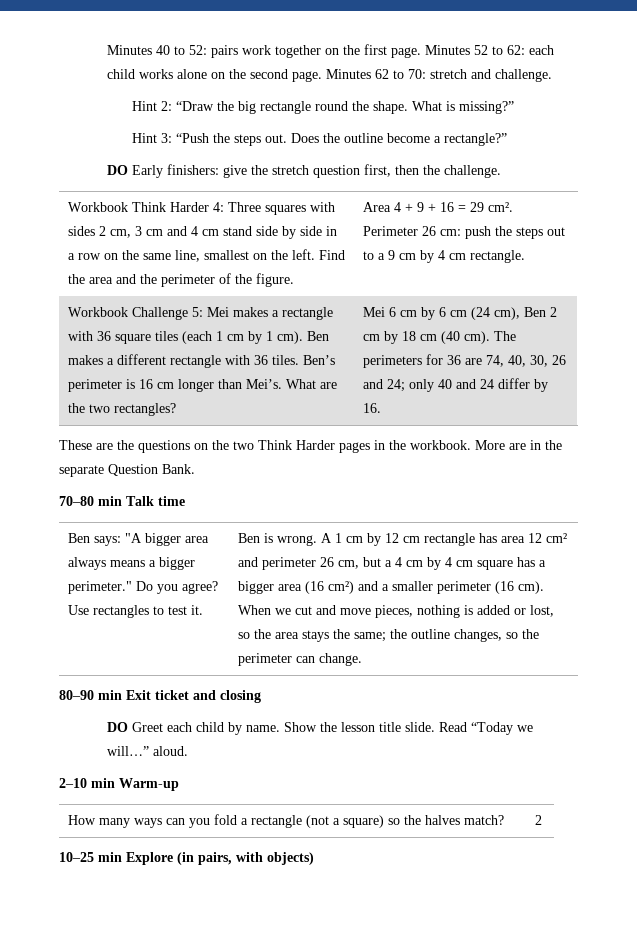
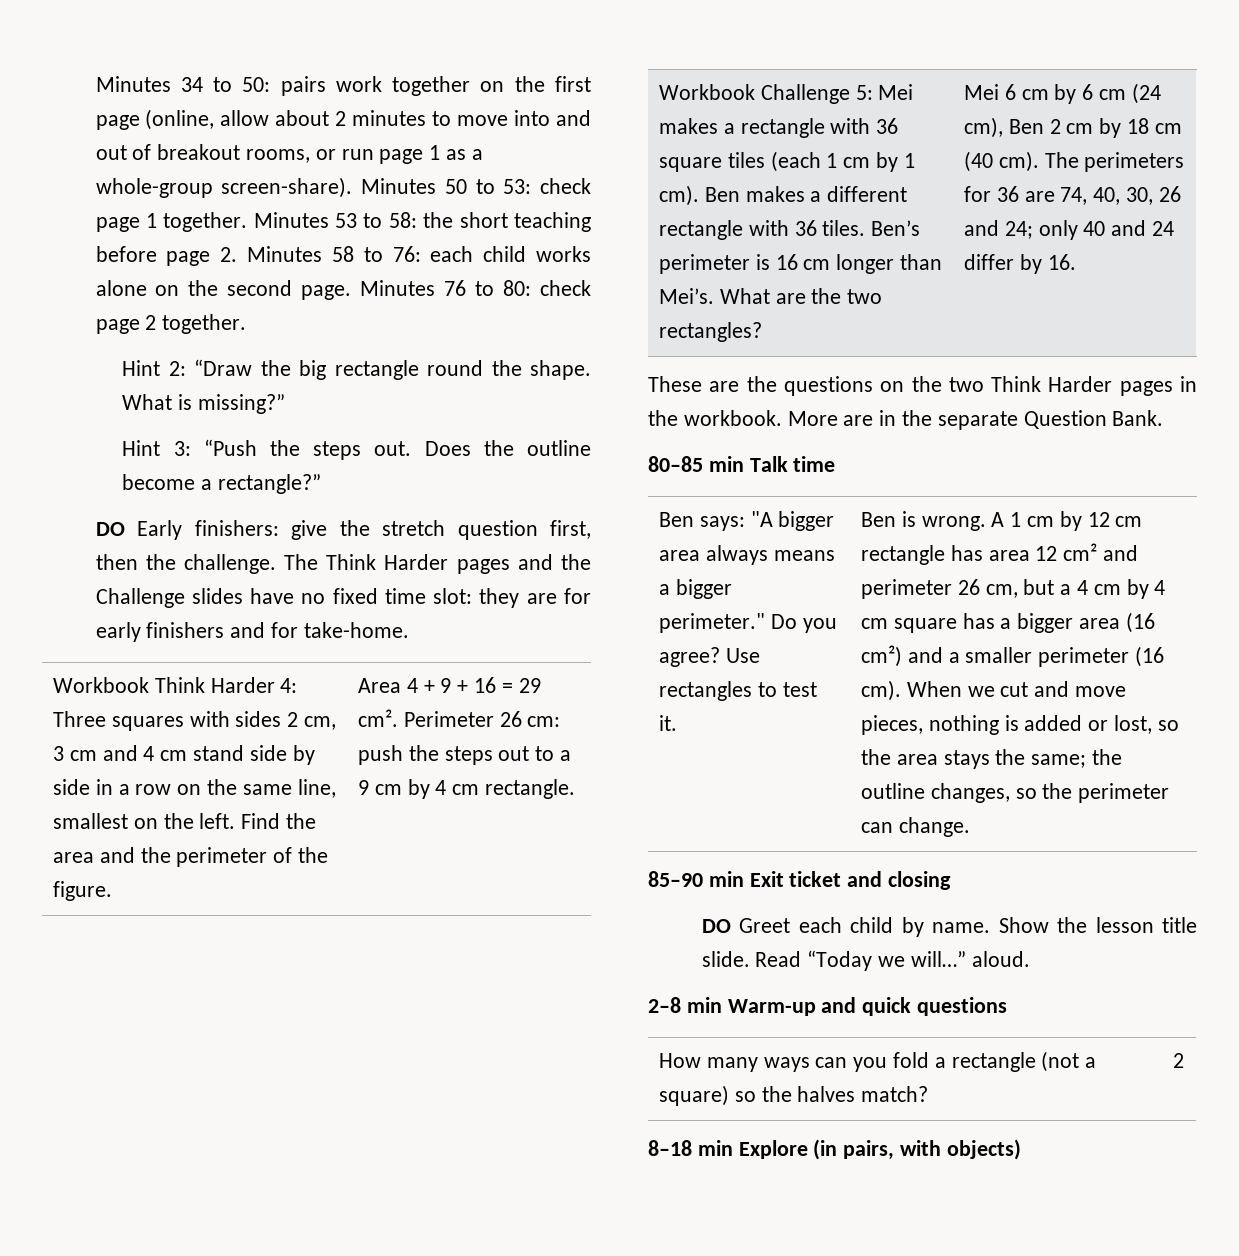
- Minutes 40 to 52: pairs work together on the first page. Minutes 52 to 62: each child works alone on the second page.
+ Minutes 34 to 50: pairs work together on the first page (online, allow about 2 minutes to move into and out of breakout rooms, or run page 1 as a whole-group screen-share). Minutes 50 to 53: check page 1 together. Minutes 53 to 58: the short teaching before page 2. Minutes 58 to 76: each child works alone on the second page.
- Minutes 62 to 70: stretch and challenge.
+ Minutes 76 to 80: check page 2 together.
+ The Think Harder pages and the Challenge slides have no fixed time slot: they are for early finishers and for take-home.
- 70–80 min Talk time
+ 80–85 min Talk time
- 80–90 min Exit ticket and closing
+ 85–90 min Exit ticket and closing
- 2–10 min Warm-up
+ 2–8 min Warm-up and quick questions
- 10–25 min Explore (in pairs, with objects)
+ 8–18 min Explore (in pairs, with objects)

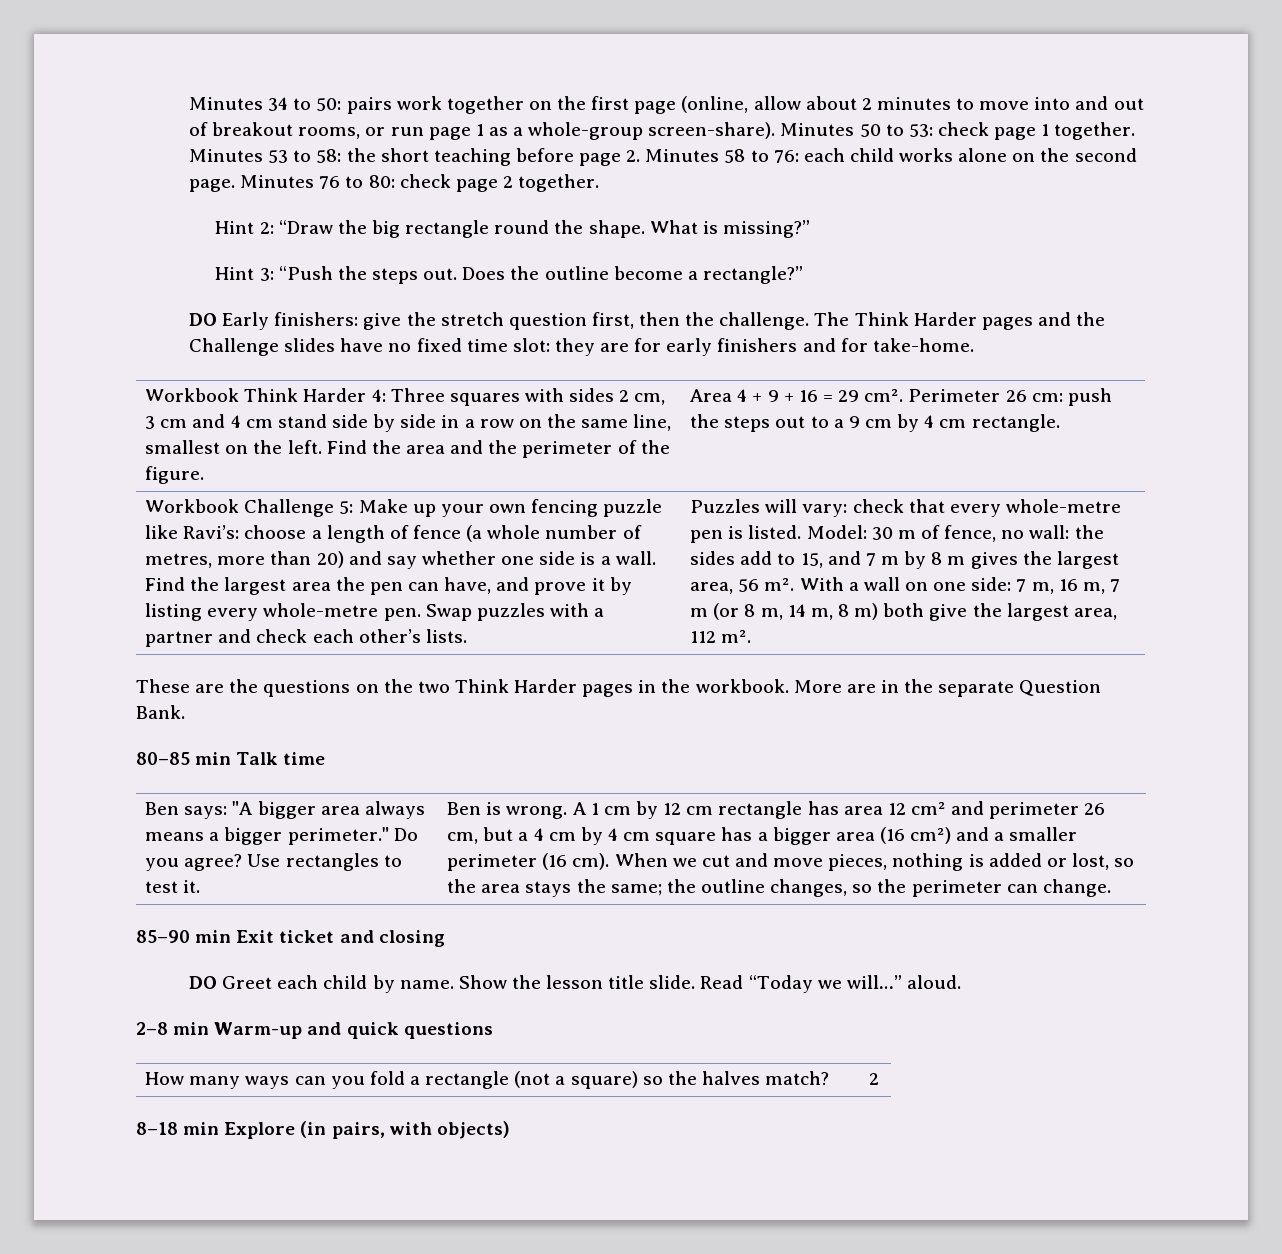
- Workbook Challenge 5: Mei makes a rectangle with 36 square tiles (each 1 cm by 1 cm). Ben makes a different rectangle with 36 tiles. Ben’s perimeter is 16 cm longer than Mei’s. What are the two rectangles? | Mei 6 cm by 6 cm (24 cm), Ben 2 cm by 18 cm (40 cm). The perimeters for 36 are 74, 40, 30, 26 and 24; only 40 and 24 differ by 16.
+ Workbook Challenge 5: Make up your own fencing puzzle like Ravi’s: choose a length of fence (a whole number of metres, more than 20) and say whether one side is a wall. Find the largest area the pen can have, and prove it by listing every whole-metre pen. Swap puzzles with a partner and check each other’s lists. | Puzzles will vary: check that every whole-metre pen is listed. Model: 30 m of fence, no wall: the sides add to 15, and 7 m by 8 m gives the largest area, 56 m². With a wall on one side: 7 m, 16 m, 7 m (or 8 m, 14 m, 8 m) both give the largest area, 112 m².

